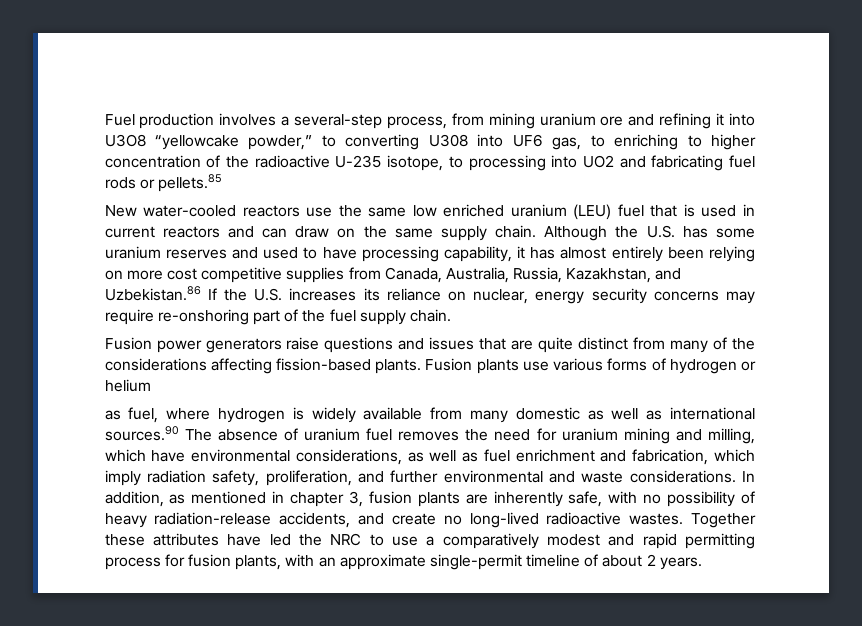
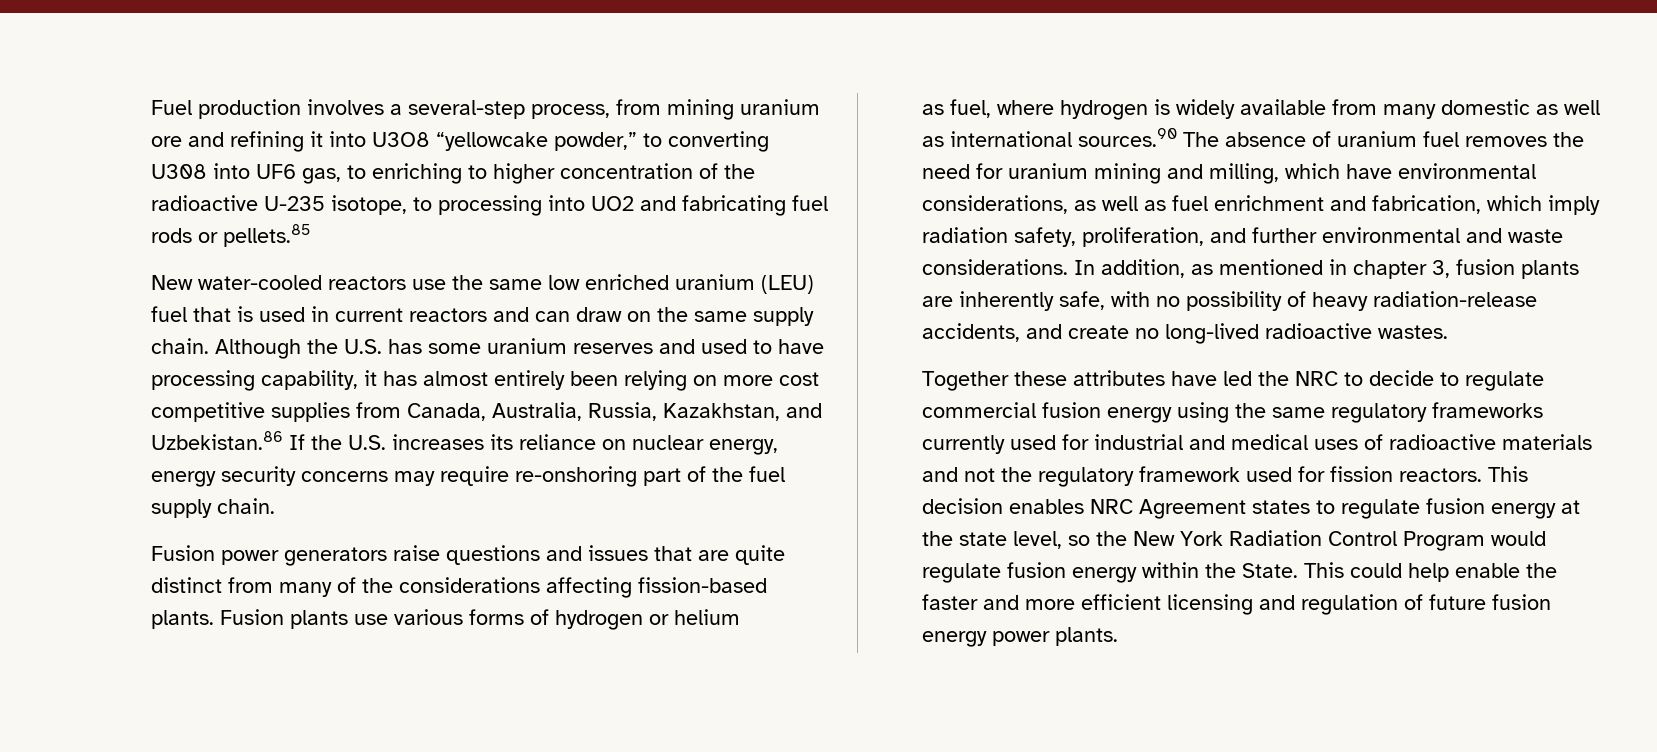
- Although the U.S. has some uranium reserves and used to have processing capability, it has almost entirely been relying on more cost competitive supplies from Canada, Australia, Russia, Kazakhstan, and Uzbekistan.86 If the U.S. increases its reliance on nuclear, energy security concerns may require re-onshoring part of the fuel supply chain.
+ Although the U.S. has some uranium reserves and used to have processing capability, it has almost entirely been relying on more cost competitive supplies from Canada, Australia, Russia, Kazakhstan, and Uzbekistan.86 If the U.S. increases its reliance on nuclear energy, energy security concerns may require re-onshoring part of the fuel supply chain.
- In addition, as mentioned in chapter 3, fusion plants are inherently safe, with no possibility of heavy radiation-release accidents, and create no long-lived radioactive wastes. Together these attributes have led the NRC to use a comparatively modest and rapid permitting process for fusion plants, with an approximate single-permit timeline of about 2 years.
+ In addition, as mentioned in chapter 3, fusion plants are inherently safe, with no possibility of heavy radiation-release accidents, and create no long-lived radioactive wastes.
+ Together these attributes have led the NRC to decide to regulate commercial fusion energy using the same regulatory frameworks currently used for industrial and medical uses of radioactive materials and not the regulatory framework used for fission reactors. This decision enables NRC Agreement states to regulate fusion energy at the state level, so the New York Radiation Control Program would regulate fusion energy within the State. This could help enable the faster and more efficient licensing and regulation of future fusion energy power plants.

